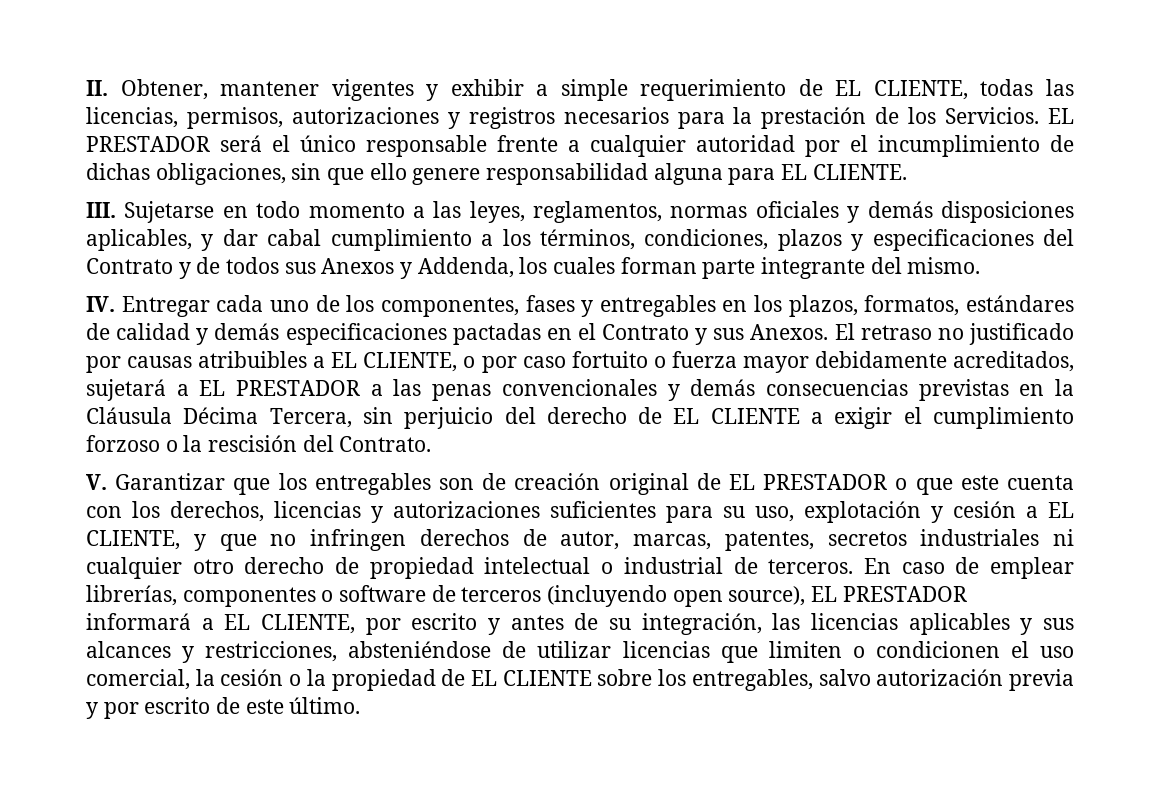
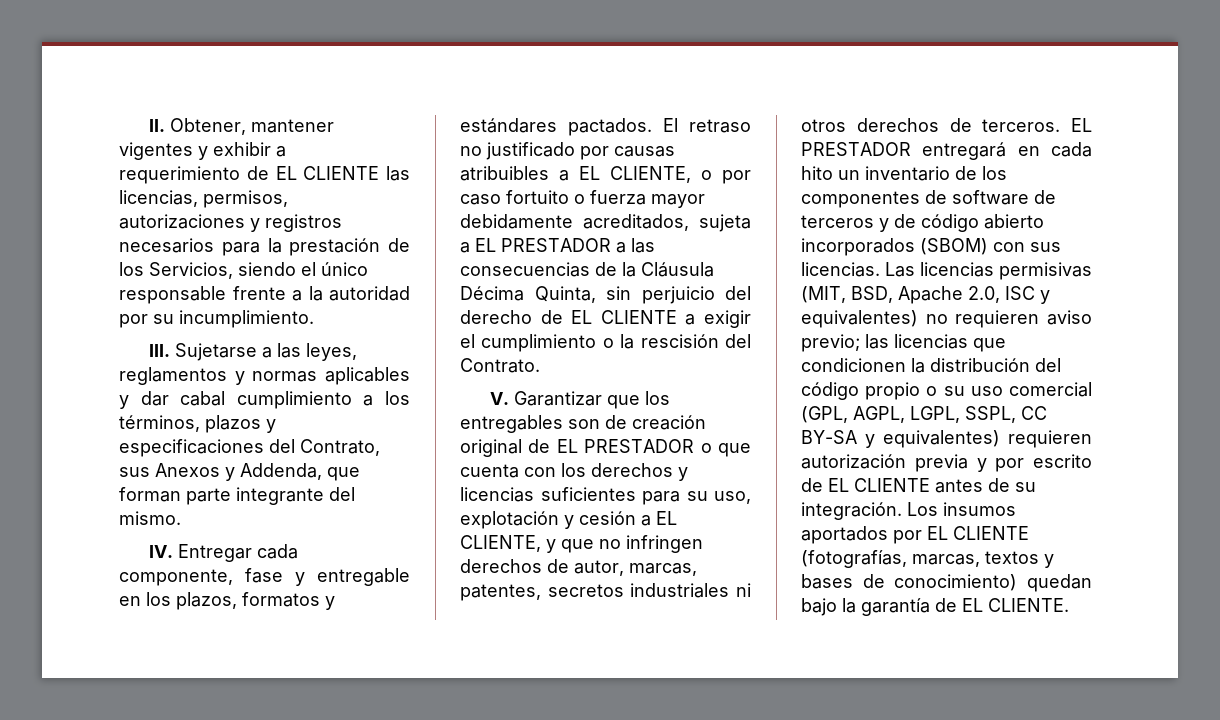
- II. Obtener, mantener vigentes y exhibir a simple requerimiento de EL CLIENTE, todas las licencias, permisos, autorizaciones y registros necesarios para la prestación de los Servicios. EL PRESTADOR será el único responsable frente a cualquier autoridad por el incumplimiento de dichas obligaciones, sin que ello genere responsabilidad alguna para EL CLIENTE.
- III. Sujetarse en todo momento a las leyes, reglamentos, normas oficiales y demás disposiciones aplicables, y dar cabal cumplimiento a los términos, condiciones, plazos y especificaciones del Contrato y de todos sus Anexos y Addenda, los cuales forman parte integrante del mismo.
+ II. Obtener, mantener vigentes y exhibir a requerimiento de EL CLIENTE las licencias, permisos, autorizaciones y registros necesarios para la prestación de los Servicios, siendo el único responsable frente a la autoridad por su incumplimiento.
+ III. Sujetarse a las leyes, reglamentos y normas aplicables y dar cabal cumplimiento a los términos, plazos y especificaciones del Contrato, sus Anexos y Addenda, que forman parte integrante del mismo.
- IV. Entregar cada uno de los componentes, fases y entregables en los plazos, formatos, estándares de calidad y demás especificaciones pactadas en el Contrato y sus Anexos.
+ IV. Entregar cada componente, fase y entregable en los plazos, formatos y estándares pactados.
- El retraso no justificado por causas atribuibles a EL CLIENTE, o por caso fortuito o fuerza mayor debidamente acreditados, sujetará a EL PRESTADOR a las penas convencionales y demás consecuencias previstas en la Cláusula Décima Tercera, sin perjuicio del derecho de EL CLIENTE a exigir el cumplimiento forzoso o la rescisión del Contrato.
+ El retraso no justificado por causas atribuibles a EL CLIENTE, o por caso fortuito o fuerza mayor debidamente acreditados, sujeta a EL PRESTADOR a las consecuencias de la Cláusula Décima Quinta, sin perjuicio del derecho de EL CLIENTE a exigir el cumplimiento o la rescisión del Contrato.
- V. Garantizar que los entregables son de creación original de EL PRESTADOR o que este cuenta con los derechos, licencias y autorizaciones suficientes para su uso, explotación y cesión a EL CLIENTE, y que no infringen derechos de autor, marcas, patentes, secretos industriales ni cualquier otro derecho de propiedad intelectual o industrial de terceros. En caso de emplear librerías, componentes o software de terceros (incluyendo open source), EL PRESTADOR informará a EL CLIENTE, por escrito y antes de su integración, las licencias aplicables y sus alcances y restricciones, absteniéndose de utilizar licencias que limiten o condicionen el uso comercial, la cesión o la propiedad de EL CLIENTE sobre los entregables, salvo autorización previa y por escrito de este último.
+ V. Garantizar que los entregables son de creación original de EL PRESTADOR o que cuenta con los derechos y licencias suficientes para su uso, explotación y cesión a EL CLIENTE, y que no infringen derechos de autor, marcas, patentes, secretos industriales ni otros derechos de terceros. EL PRESTADOR entregará en cada hito un inventario de los componentes de software de terceros y de código abierto incorporados (SBOM) con sus licencias. Las licencias permisivas (MIT, BSD, Apache 2.0, ISC y equivalentes) no requieren aviso previo; las licencias que condicionen la distribución del código propio o su uso comercial (GPL, AGPL, LGPL, SSPL, CC BY-SA y equivalentes) requieren autorización previa y por escrito de EL CLIENTE antes de su integración. Los insumos aportados por EL CLIENTE (fotografías, marcas, textos y bases de conocimiento) quedan bajo la garantía de EL CLIENTE.

